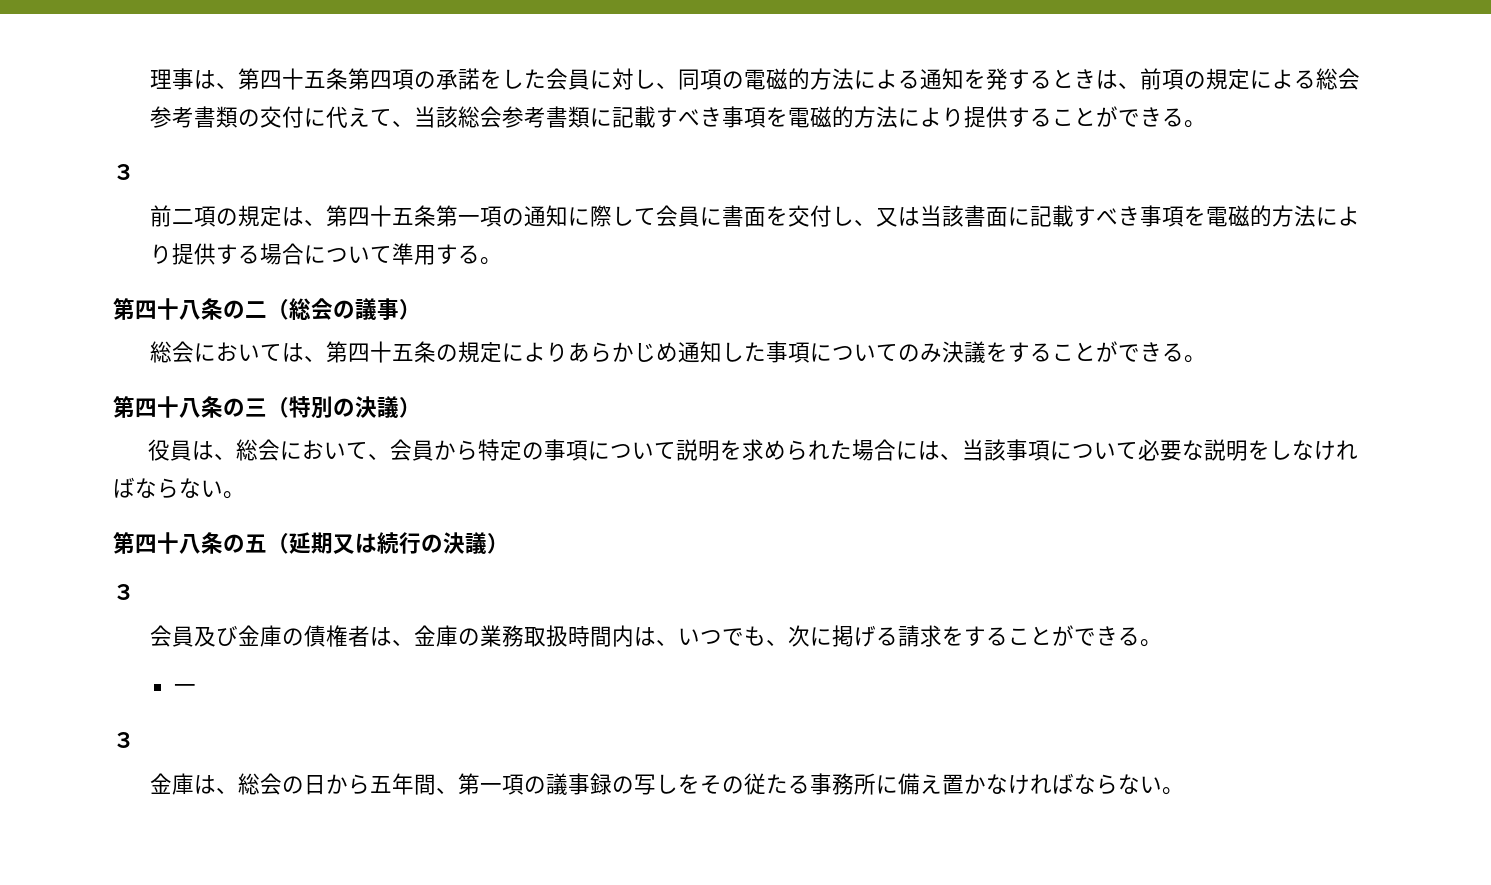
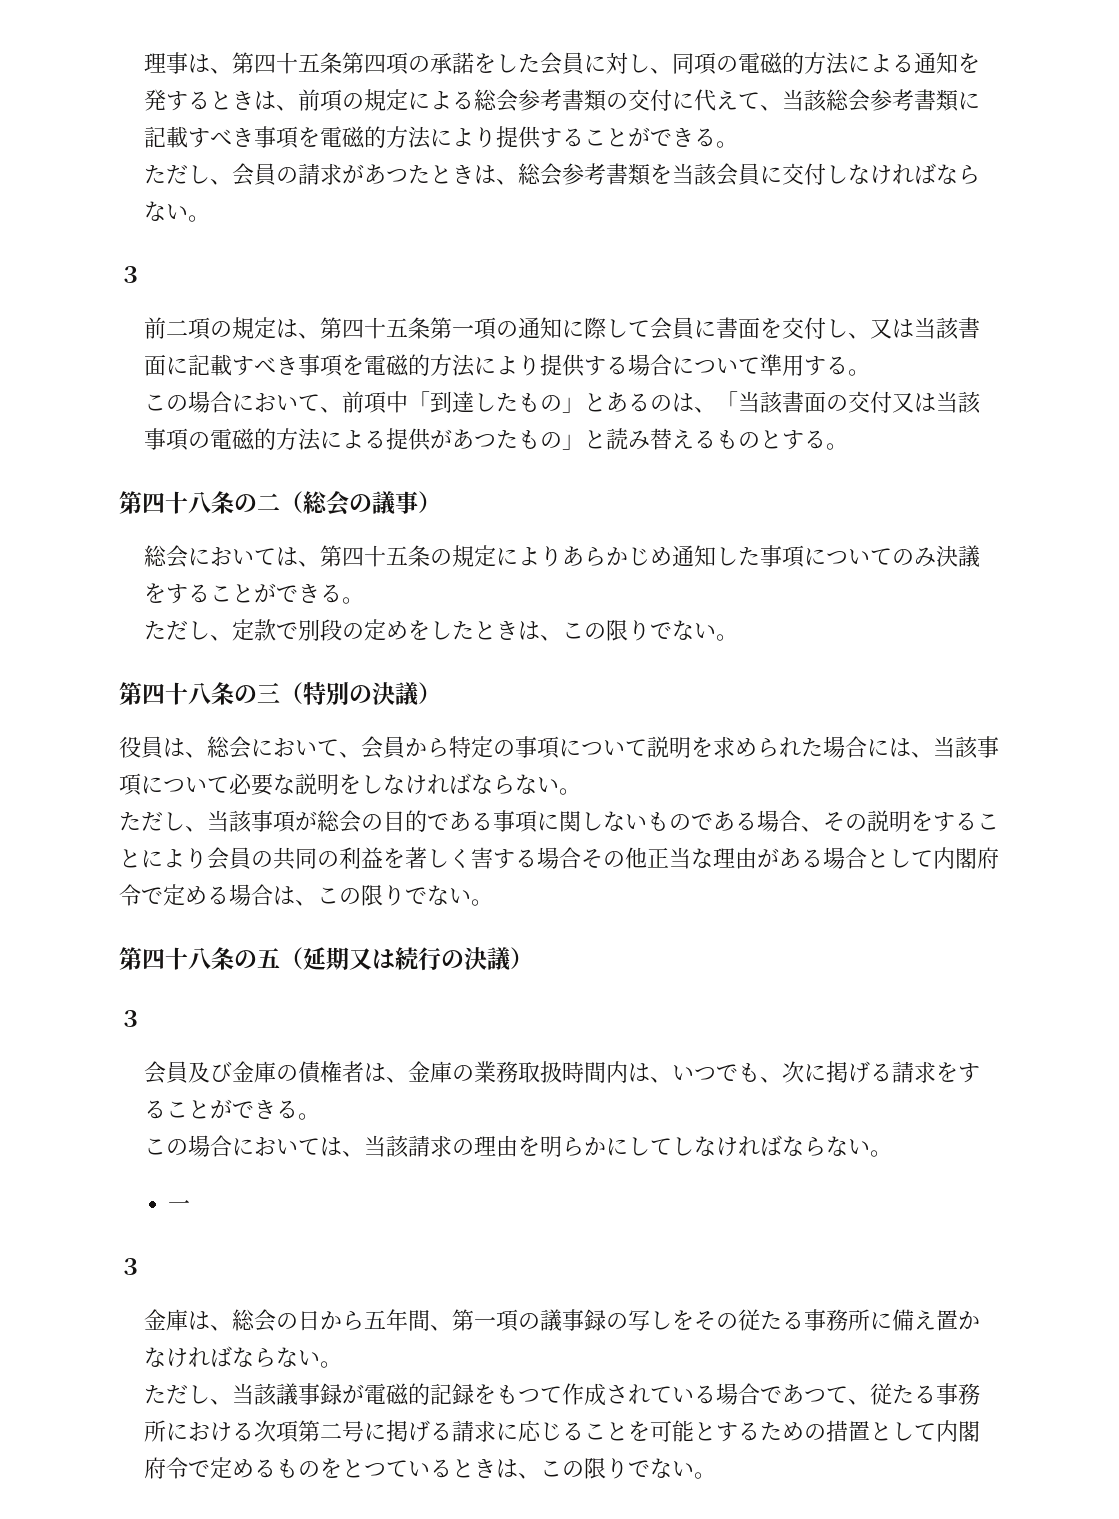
+ ただし、会員の請求があつたときは、総会参考書類を当該会員に交付しなければならない。
+ この場合において、前項中「到達したもの」とあるのは、「当該書面の交付又は当該事項の電磁的方法による提供があつたもの」と読み替えるものとする。
+ ただし、定款で別段の定めをしたときは、この限りでない。
+ ただし、当該事項が総会の目的である事項に関しないものである場合、その説明をすることにより会員の共同の利益を著しく害する場合その他正当な理由がある場合として内閣府令で定める場合は、この限りでない。
+ この場合においては、当該請求の理由を明らかにしてしなければならない。
+ ただし、当該議事録が電磁的記録をもつて作成されている場合であつて、従たる事務所における次項第二号に掲げる請求に応じることを可能とするための措置として内閣府令で定めるものをとつているときは、この限りでない。

